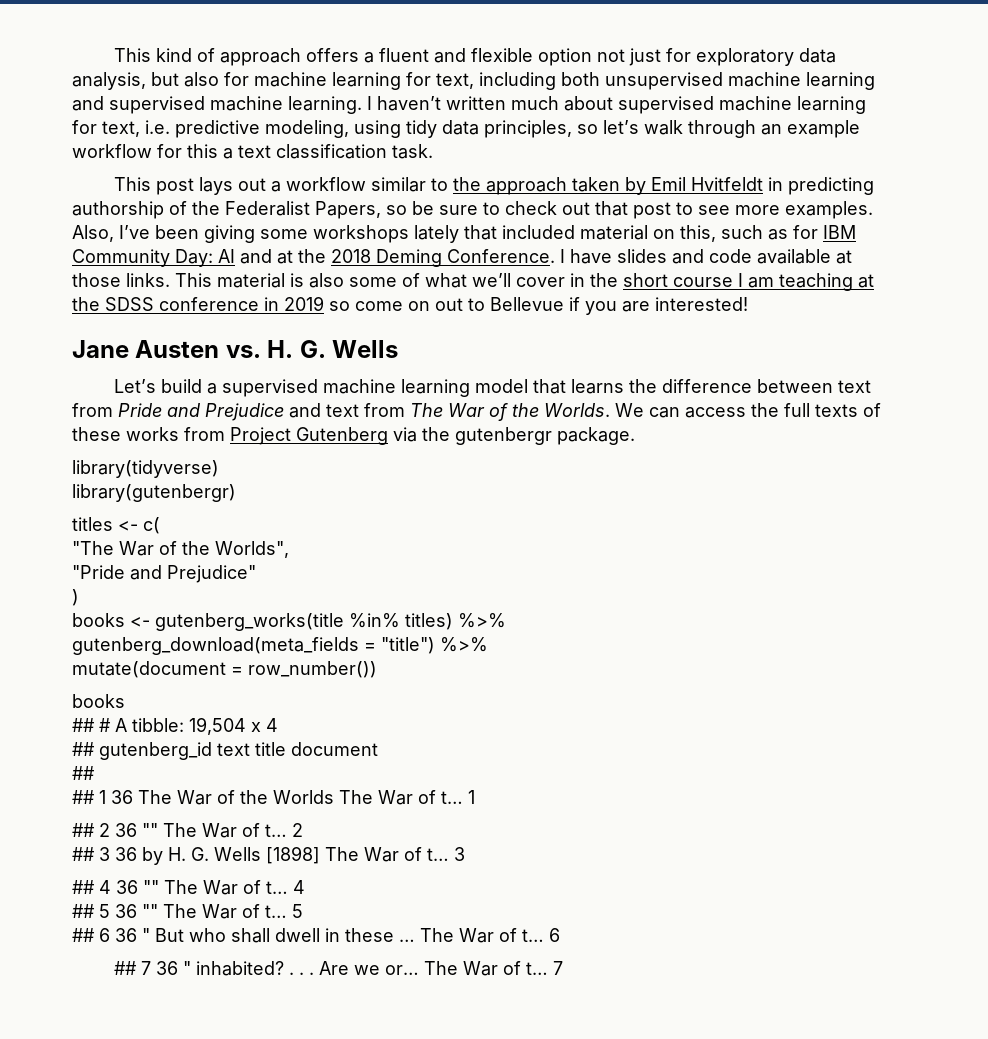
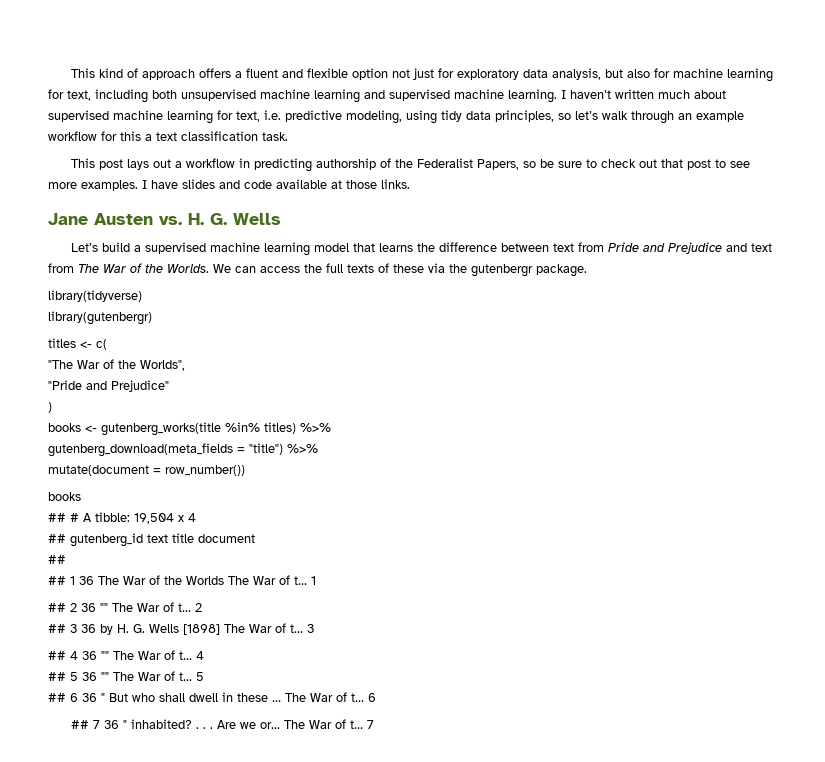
- This post lays out a workflow similar to the approach taken by Emil Hvitfeldt in predicting authorship of the Federalist Papers, so be sure to check out that post to see more examples.
+ This post lays out a workflow in predicting authorship of the Federalist Papers, so be sure to check out that post to see more examples.
- Also, I’ve been giving some workshops lately that included material on this, such as for IBM Community Day: AI and at the 2018 Deming Conference.
- This material is also some of what we’ll cover in the short course I am teaching at the SDSS conference in 2019 so come on out to Bellevue if you are interested!
- We can access the full texts of these works from Project Gutenberg via the gutenbergr package.
+ We can access the full texts of these via the gutenbergr package.

